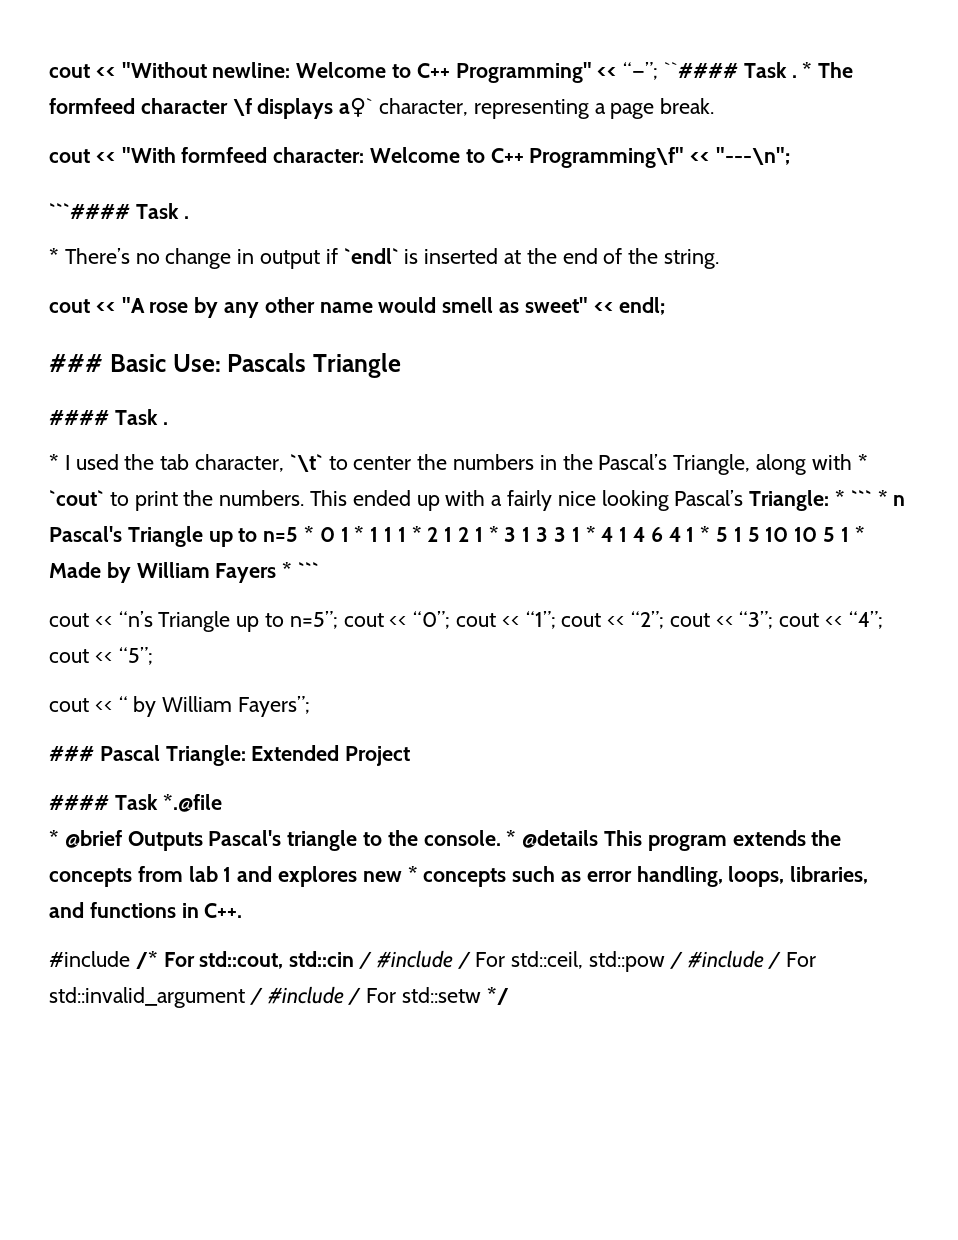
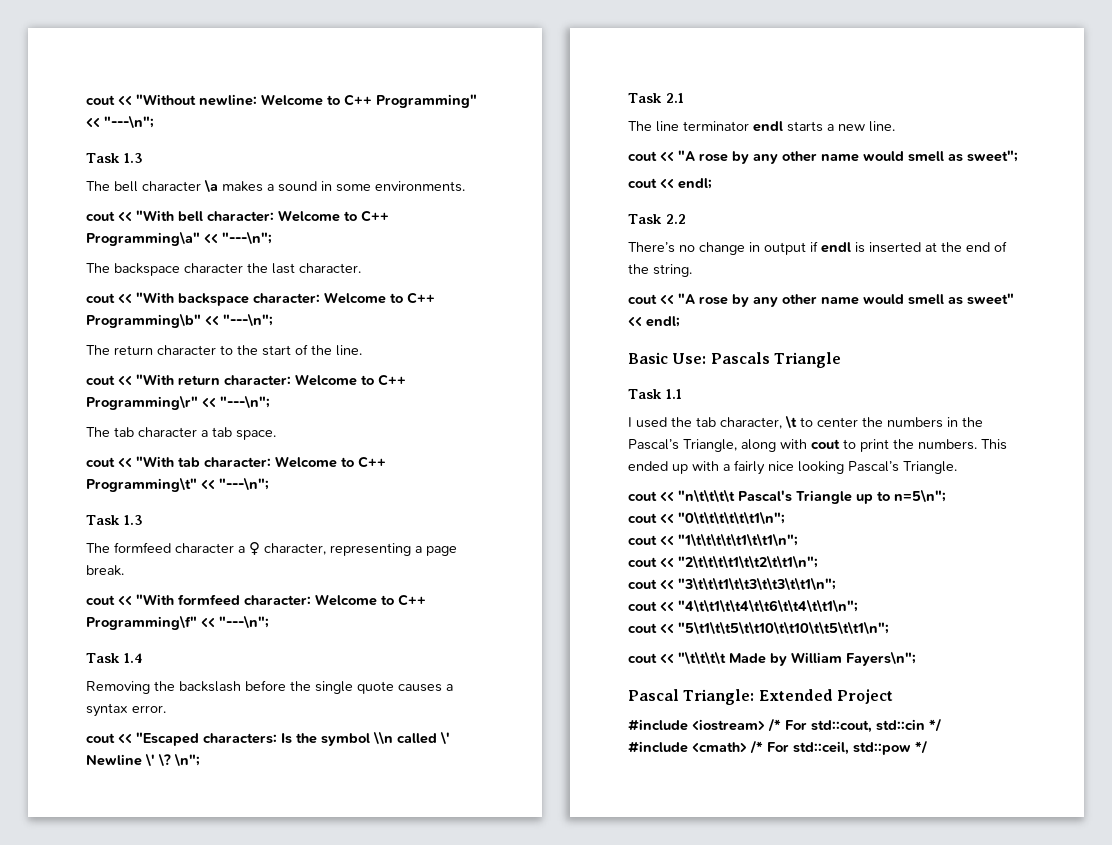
- cout << "Without newline: Welcome to C++ Programming" << “—”; ``#### Task . * The formfeed character \f displays a♀` character, representing a page break.
+ cout << "Without newline: Welcome to C++ Programming" << "---\n";
+ Task 1.3
+ The bell character \a makes a sound in some environments.
+ cout << "With bell character: Welcome to C++ Programming\a" << "---\n";
+ The backspace character the last character.
+ cout << "With backspace character: Welcome to C++ Programming\b" << "---\n";
+ The return character to the start of the line.
+ cout << "With return character: Welcome to C++ Programming\r" << "---\n";
+ The tab character a tab space.
+ cout << "With tab character: Welcome to C++ Programming\t" << "---\n";
+ Task 1.3
+ The formfeed character a ♀ character, representing a page break.
- ```#### Task .
- * There’s no change in output if `endl` is inserted at the end of the string.
+ Task 1.4
+ Removing the backslash before the single quote causes a syntax error.
+ cout << "Escaped characters: Is the symbol \\n called \' Newline \' \? \n";
+ Task 2.1
+ The line terminator endl starts a new line.
+ cout << "A rose by any other name would smell as sweet";
+ cout << endl;
+ Task 2.2
+ There’s no change in output if endl is inserted at the end of the string.
- ### Basic Use: Pascals Triangle
+ Basic Use: Pascals Triangle
- #### Task .
- * I used the tab character, `\t` to center the numbers in the Pascal’s Triangle, along with * `cout` to print the numbers.
+ Task 1.1
+ I used the tab character, \t to center the numbers in the Pascal’s Triangle, along with cout to print the numbers.
- This ended up with a fairly nice looking Pascal’s Triangle: * ``` * n Pascal's Triangle up to n=5 * 0 1 * 1 1 1 * 2 1 2 1 * 3 1 3 3 1 * 4 1 4 6 4 1 * 5 1 5 10 10 5 1 * Made by William Fayers * ```
- cout << “n’s Triangle up to n=5”; cout << “0”; cout << “1”; cout << “2”; cout << “3”; cout << “4”; cout << “5”;
- cout << “ by William Fayers”;
- ### Pascal Triangle: Extended Project
- #### Task *.@file
- * @brief Outputs Pascal's triangle to the console. * @details This program extends the concepts from lab 1 and explores new * concepts such as error handling, loops, libraries, and functions in C++.
- #include /* For std::cout, std::cin / #include / For std::ceil, std::pow / #include / For std::invalid_argument / #include / For std::setw */
+ This ended up with a fairly nice looking Pascal’s Triangle.
+ cout << "n\t\t\t\t Pascal's Triangle up to n=5\n";
+ cout << "0\t\t\t\t\t\t1\n";
+ cout << "1\t\t\t\t\t1\t\t1\n";
+ cout << "2\t\t\t\t1\t\t2\t\t1\n";
+ cout << "3\t\t\t1\t\t3\t\t3\t\t1\n";
+ cout << "4\t\t1\t\t4\t\t6\t\t4\t\t1\n";
+ cout << "5\t1\t\t5\t\t10\t\t10\t\t5\t\t1\n";
+ cout << "\t\t\t\t Made by William Fayers\n";
+ Pascal Triangle: Extended Project
+ #include <iostream> /* For std::cout, std::cin */
+ #include <cmath> /* For std::ceil, std::pow */

